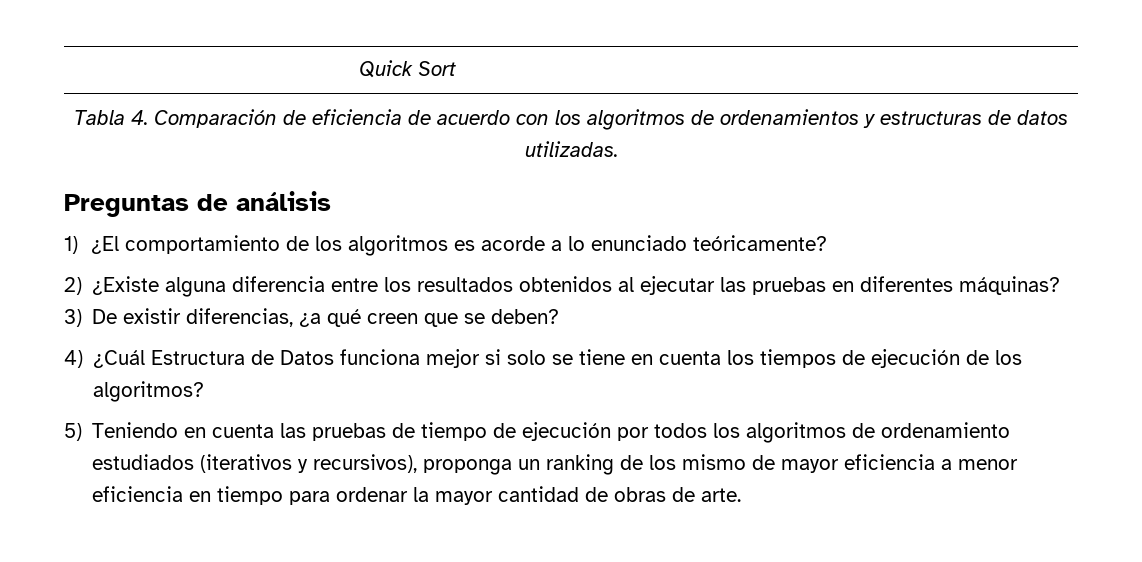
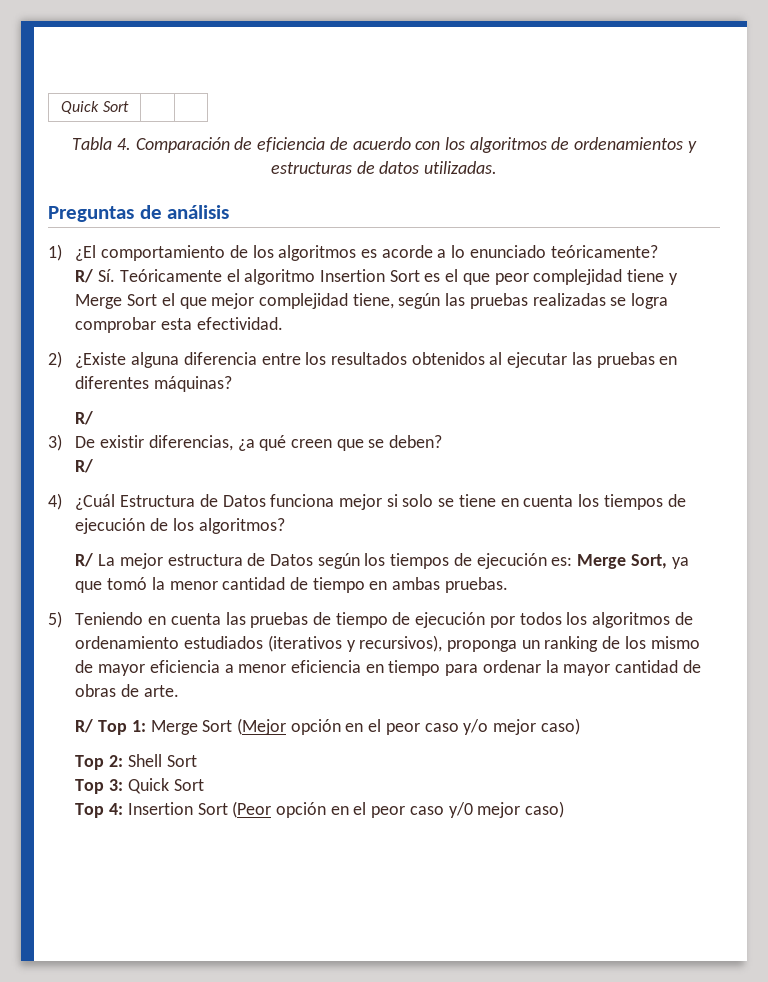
+ R/ Sí. Teóricamente el algoritmo Insertion Sort es el que peor complejidad tiene y Merge Sort el que mejor complejidad tiene, según las pruebas realizadas se logra comprobar esta efectividad.
  2) ¿Existe alguna diferencia entre los resultados obtenidos al ejecutar las pruebas en diferentes máquinas?
+ R/
  3) De existir diferencias, ¿a qué creen que se deben?
+ R/
+ R/ La mejor estructura de Datos según los tiempos de ejecución es: Merge Sort, ya que tomó la menor cantidad de tiempo en ambas pruebas.
+ R/ Top 1: Merge Sort (Mejor opción en el peor caso y/o mejor caso)
+ Top 2: Shell Sort
+ Top 3: Quick Sort
+ Top 4: Insertion Sort (Peor opción en el peor caso y/0 mejor caso)

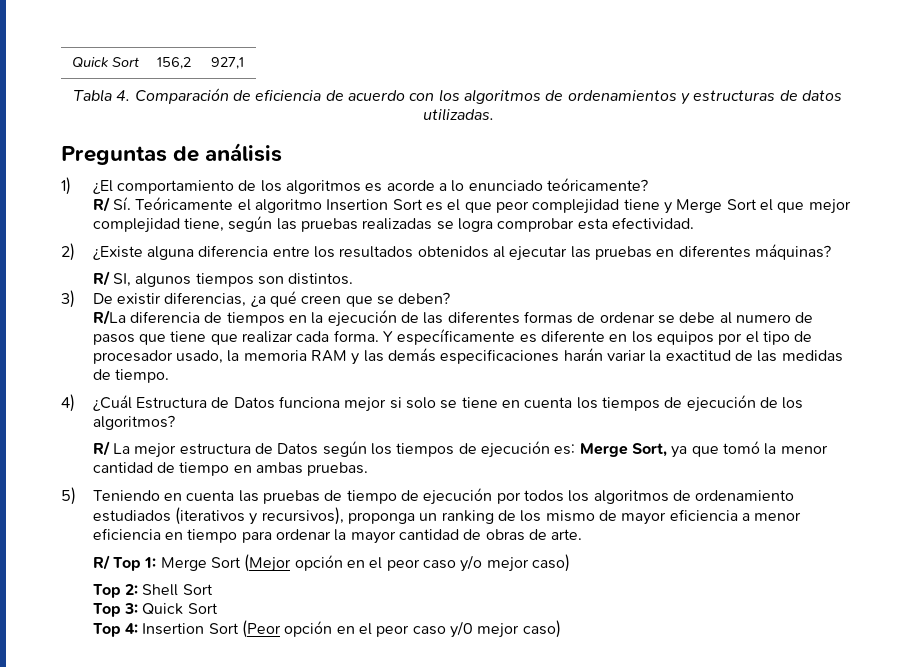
- Quick Sort | |
+ Quick Sort | 156,2 | 927,1
  2) ¿Existe alguna diferencia entre los resultados obtenidos al ejecutar las pruebas en diferentes máquinas?
- R/
+ R/ SI, algunos tiempos son distintos.
  3) De existir diferencias, ¿a qué creen que se deben?
- R/
+ R/La diferencia de tiempos en la ejecución de las diferentes formas de ordenar se debe al numero de pasos que tiene que realizar cada forma. Y específicamente es diferente en los equipos por el tipo de procesador usado, la memoria RAM y las demás especificaciones harán variar la exactitud de las medidas de tiempo.

